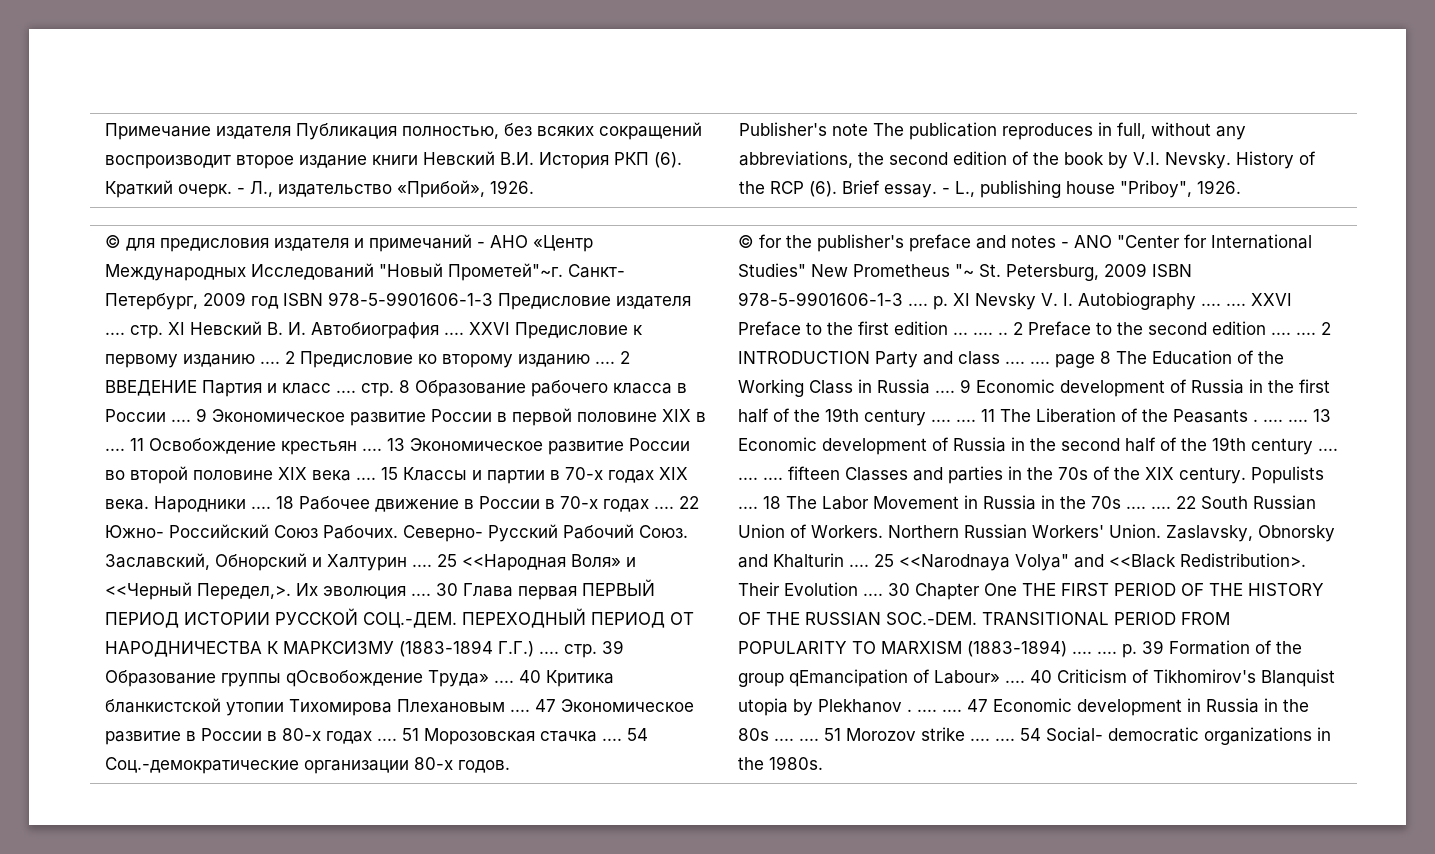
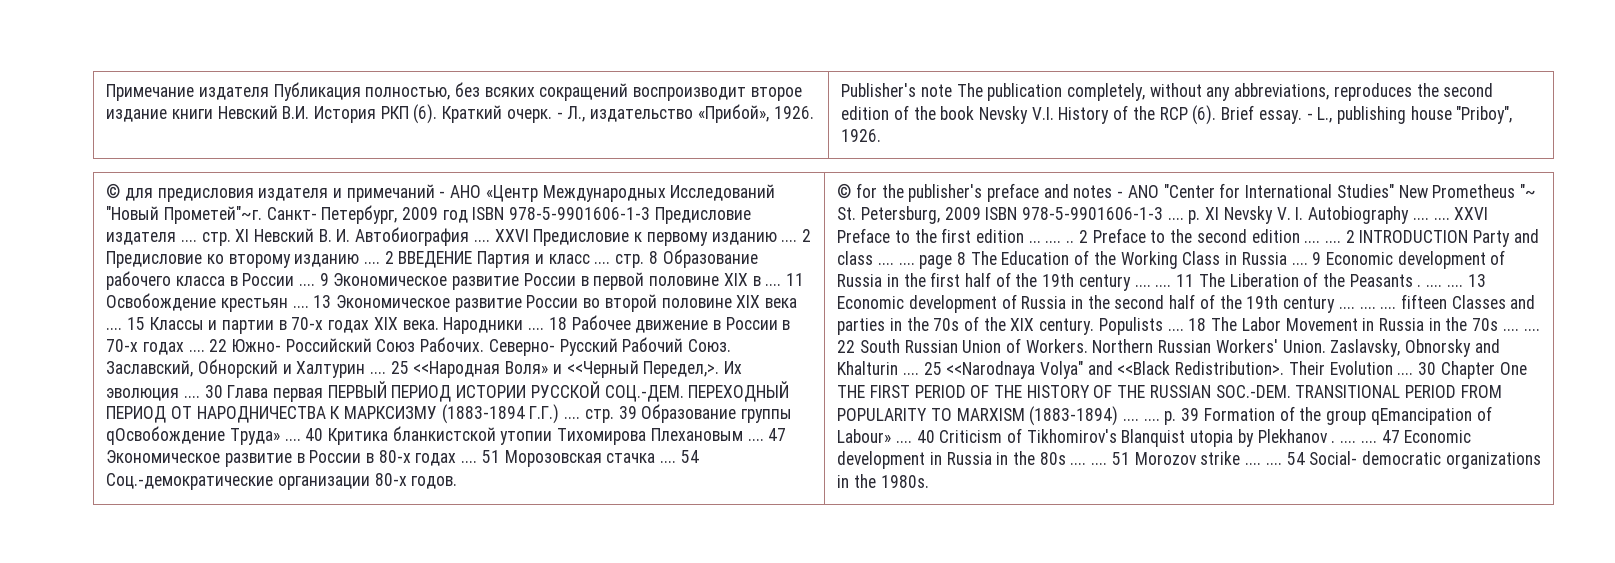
- Publisher's note The publication reproduces in full, without any abbreviations, the second edition of the book by V.I. Nevsky. History of the RCP (6).
+ Publisher's note The publication completely, without any abbreviations, reproduces the second edition of the book Nevsky V.I. History of the RCP (6).

